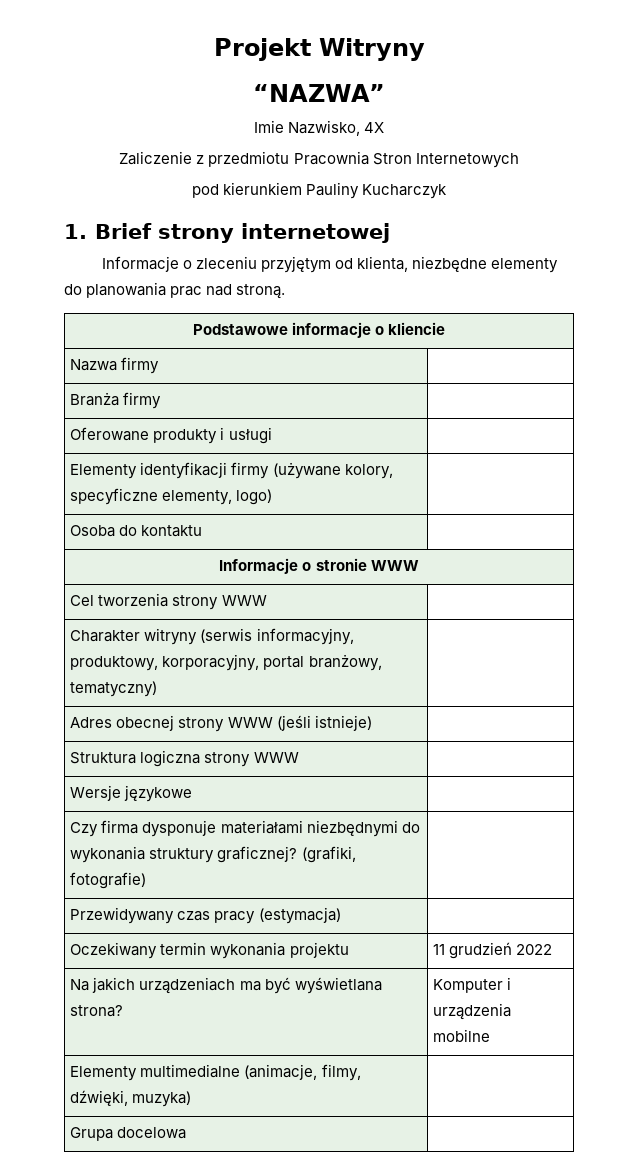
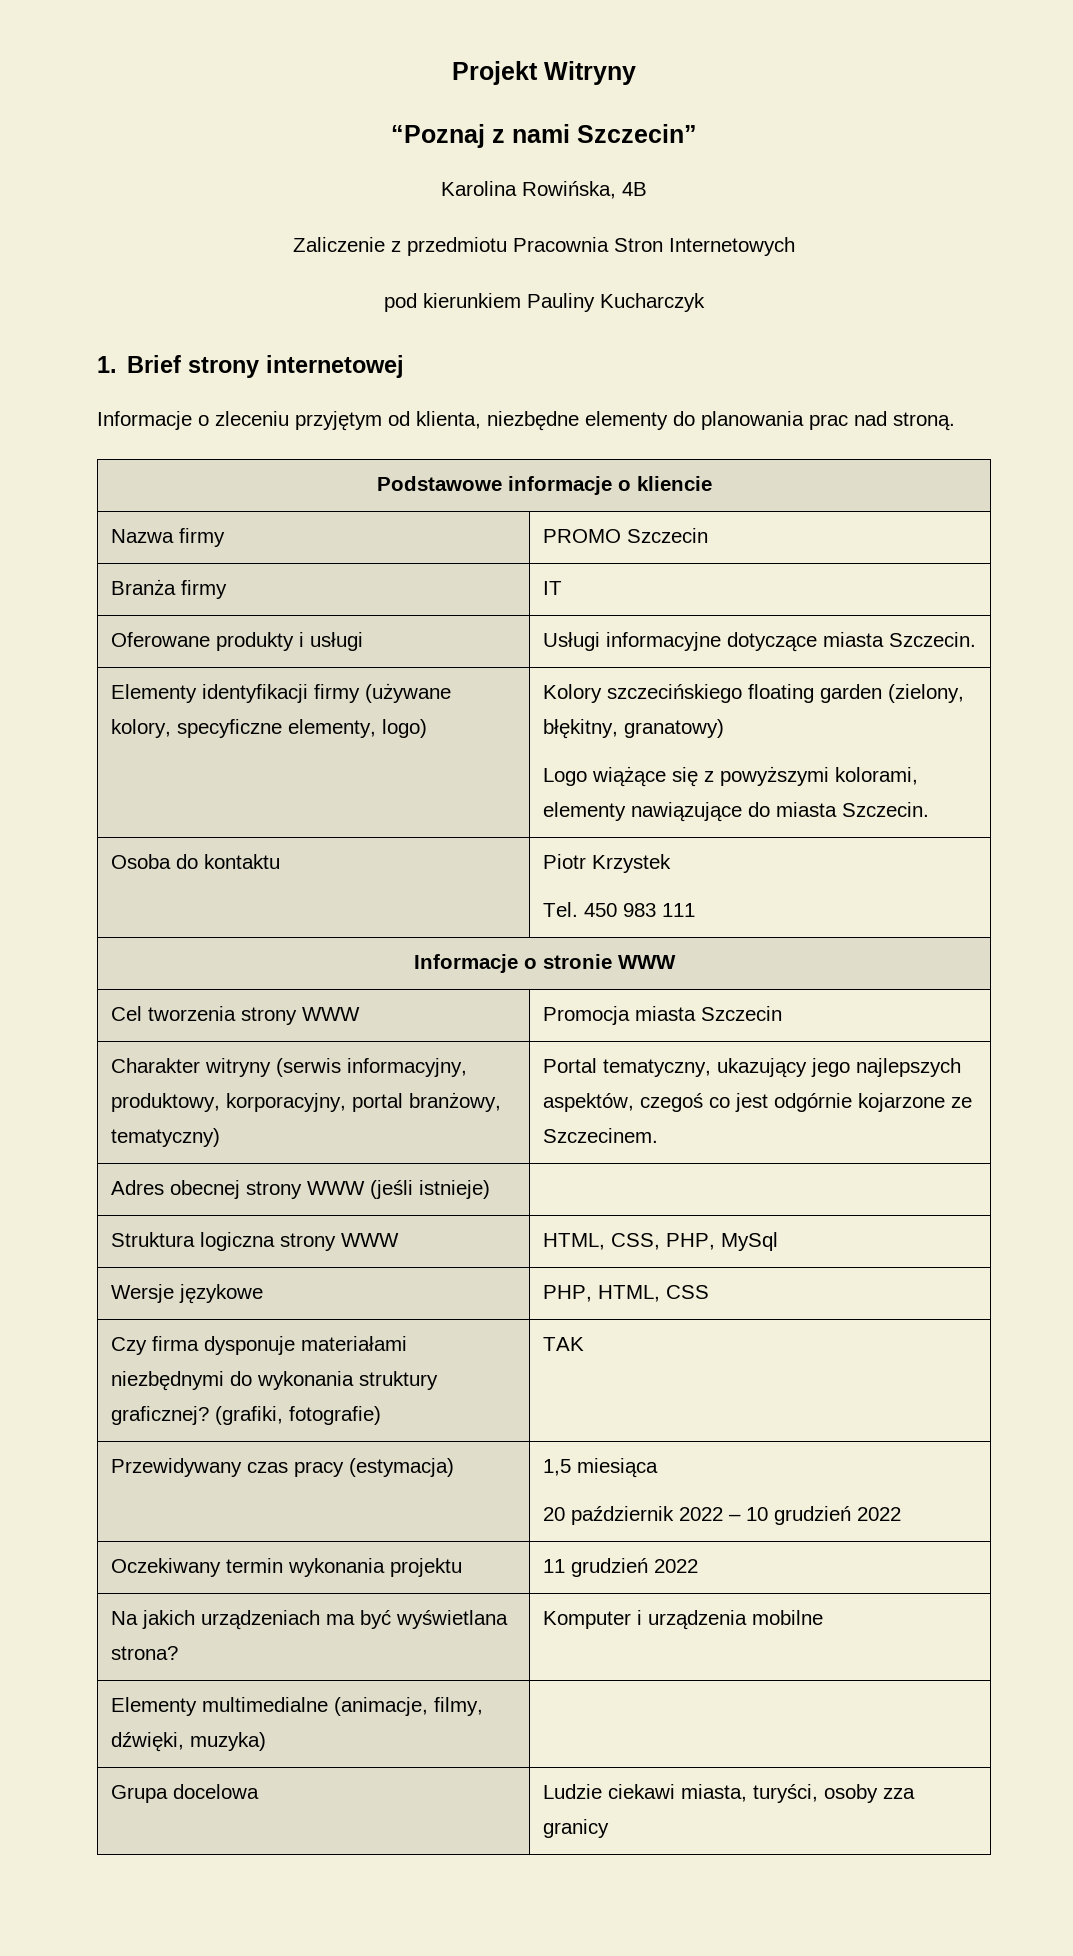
- “NAZWA”
- Imie Nazwisko, 4X
+ “Poznaj z nami Szczecin”
+ Karolina Rowińska, 4B
- Nazwa firmy |
+ Nazwa firmy | PROMO Szczecin
- Branża firmy |
+ Branża firmy | IT
- Oferowane produkty i usługi |
+ Oferowane produkty i usługi | Usługi informacyjne dotyczące miasta Szczecin.
- Elementy identyfikacji firmy (używane kolory, specyficzne elementy, logo) |
- Osoba do kontaktu |
+ Elementy identyfikacji firmy (używane kolory, specyficzne elementy, logo) | Kolory szczecińskiego floating garden (zielony, błękitny, granatowy)
+ Logo wiążące się z powyższymi kolorami, elementy nawiązujące do miasta Szczecin.
+ Osoba do kontaktu | Piotr Krzystek
+ Tel. 450 983 111
- Cel tworzenia strony WWW |
+ Cel tworzenia strony WWW | Promocja miasta Szczecin
- Charakter witryny (serwis informacyjny, produktowy, korporacyjny, portal branżowy, tematyczny) |
+ Charakter witryny (serwis informacyjny, produktowy, korporacyjny, portal branżowy, tematyczny) | Portal tematyczny, ukazujący jego najlepszych aspektów, czegoś co jest odgórnie kojarzone ze Szczecinem.
- Struktura logiczna strony WWW |
+ Struktura logiczna strony WWW | HTML, CSS, PHP, MySql
- Wersje językowe |
+ Wersje językowe | PHP, HTML, CSS
- Czy firma dysponuje materiałami niezbędnymi do wykonania struktury graficznej? (grafiki, fotografie) |
+ Czy firma dysponuje materiałami niezbędnymi do wykonania struktury graficznej? (grafiki, fotografie) | TAK
- Przewidywany czas pracy (estymacja) |
+ Przewidywany czas pracy (estymacja) | 1,5 miesiąca
+ 20 październik 2022 – 10 grudzień 2022
- Grupa docelowa |
+ Grupa docelowa | Ludzie ciekawi miasta, turyści, osoby zza granicy

